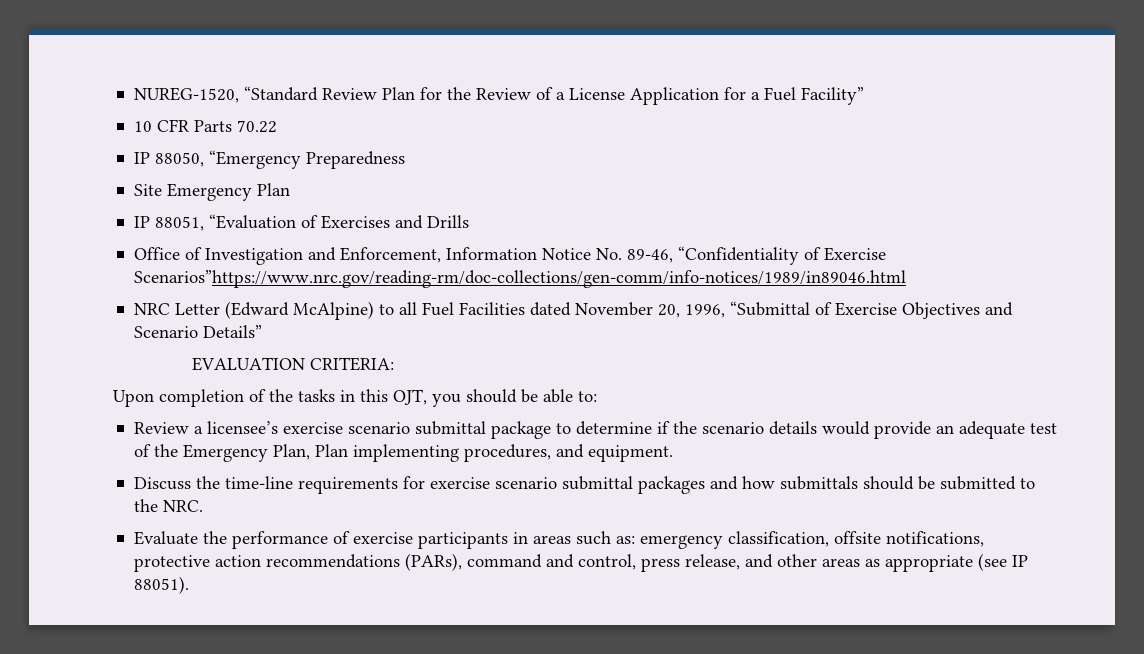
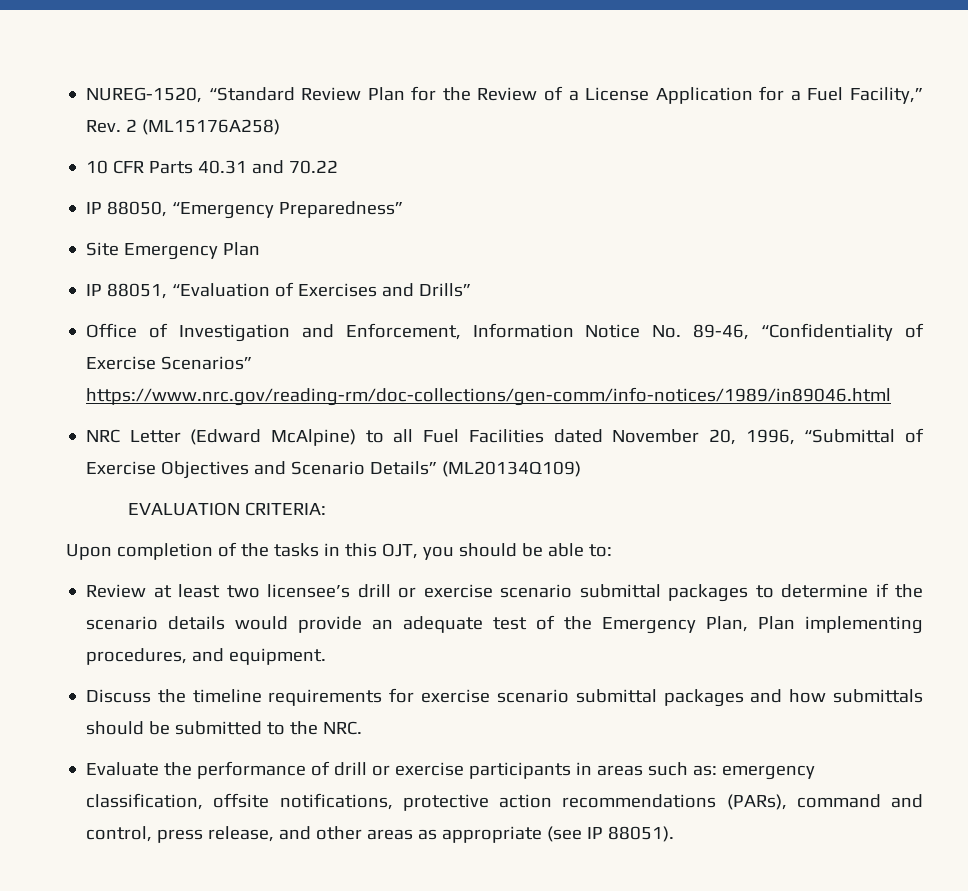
- NUREG-1520, “Standard Review Plan for the Review of a License Application for a Fuel Facility”
+ NUREG-1520, “Standard Review Plan for the Review of a License Application for a Fuel Facility,” Rev. 2 (ML15176A258)
- 10 CFR Parts 70.22
+ 10 CFR Parts 40.31 and 70.22
- IP 88050, “Emergency Preparedness
+ IP 88050, “Emergency Preparedness”
- IP 88051, “Evaluation of Exercises and Drills
+ IP 88051, “Evaluation of Exercises and Drills”
- Office of Investigation and Enforcement, Information Notice No. 89-46, “Confidentiality of Exercise Scenarios”https://www.nrc.gov/reading-rm/doc-collections/gen-comm/info-notices/1989/in89046.html
+ Office of Investigation and Enforcement, Information Notice No. 89-46, “Confidentiality of Exercise Scenarios” https://www.nrc.gov/reading-rm/doc-collections/gen-comm/info-notices/1989/in89046.html
- NRC Letter (Edward McAlpine) to all Fuel Facilities dated November 20, 1996, “Submittal of Exercise Objectives and Scenario Details”
+ NRC Letter (Edward McAlpine) to all Fuel Facilities dated November 20, 1996, “Submittal of Exercise Objectives and Scenario Details” (ML20134Q109)
- Review a licensee’s exercise scenario submittal package to determine if the scenario details would provide an adequate test of the Emergency Plan, Plan implementing procedures, and equipment.
+ Review at least two licensee’s drill or exercise scenario submittal packages to determine if the scenario details would provide an adequate test of the Emergency Plan, Plan implementing procedures, and equipment.
- Discuss the time-line requirements for exercise scenario submittal packages and how submittals should be submitted to the NRC.
+ Discuss the timeline requirements for exercise scenario submittal packages and how submittals should be submitted to the NRC.
- Evaluate the performance of exercise participants in areas such as: emergency classification, offsite notifications, protective action recommendations (PARs), command and control, press release, and other areas as appropriate (see IP 88051).
+ Evaluate the performance of drill or exercise participants in areas such as: emergency classification, offsite notifications, protective action recommendations (PARs), command and control, press release, and other areas as appropriate (see IP 88051).

